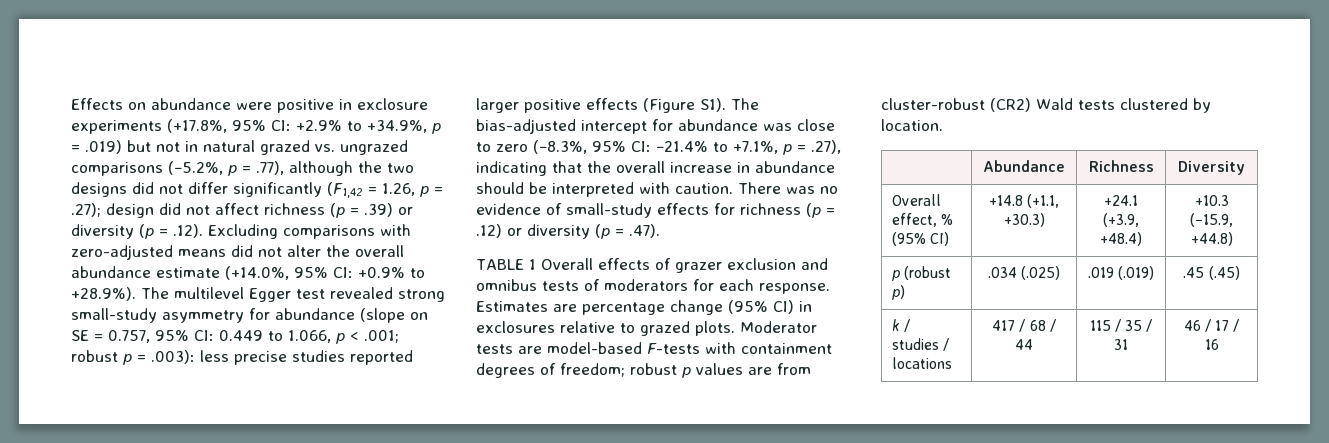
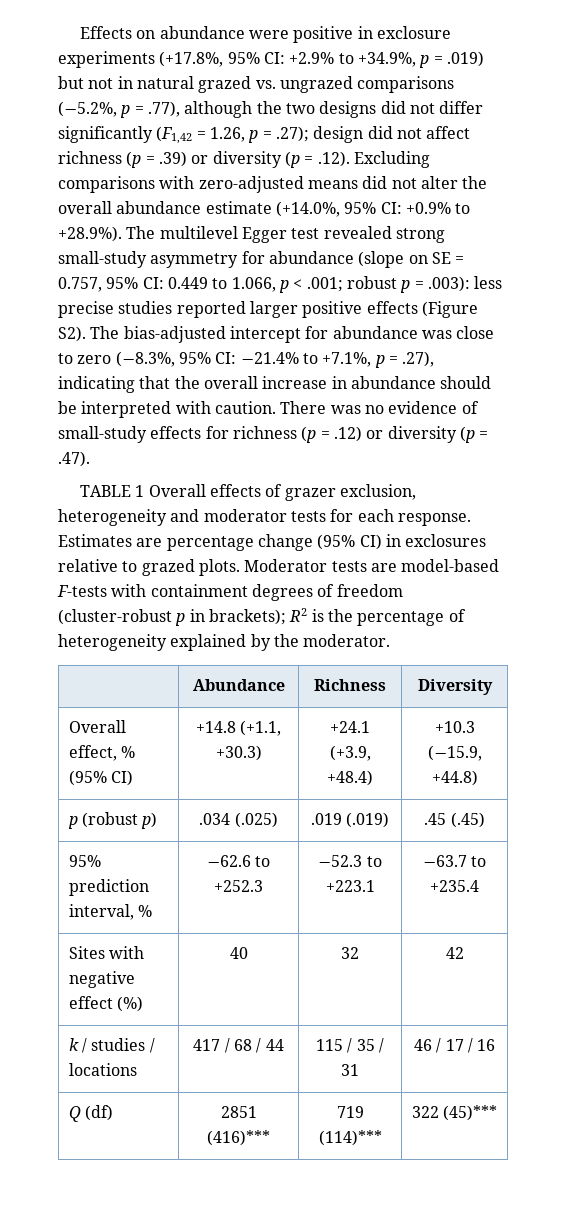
- less precise studies reported larger positive effects (Figure S1). The bias-adjusted intercept for abundance was close to zero (−8.3%, 95% CI:
+ less precise studies reported larger positive effects (Figure S2). The bias-adjusted intercept for abundance was close to zero (−8.3%, 95% CI:
- TABLE 1 Overall effects of grazer exclusion and omnibus tests of moderators for each response.
+ TABLE 1 Overall effects of grazer exclusion, heterogeneity and moderator tests for each response.
- Moderator tests are model-based F-tests with containment degrees of freedom; robust p values are from cluster-robust (CR2) Wald tests clustered by location.
+ Moderator tests are model-based F-tests with containment degrees of freedom (cluster-robust p in brackets); R2 is the percentage of heterogeneity explained by the moderator.
+ 95% prediction interval, % | −62.6 to +252.3 | −52.3 to +223.1 | −63.7 to +235.4
+ Sites with negative effect (%) | 40 | 32 | 42
+ Q (df) | 2851 (416)*** | 719 (114)*** | 322 (45)***

